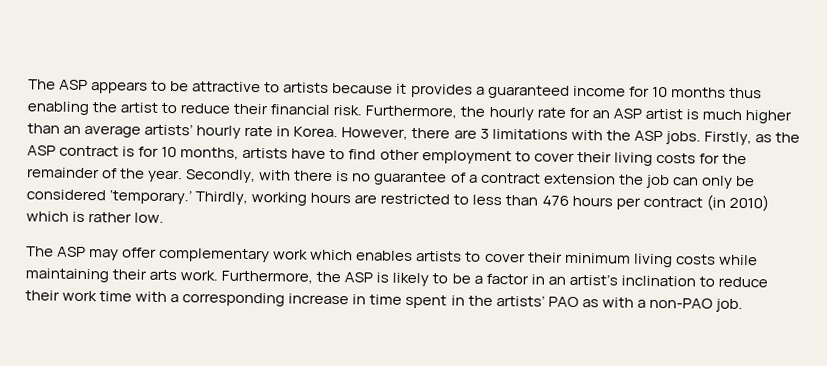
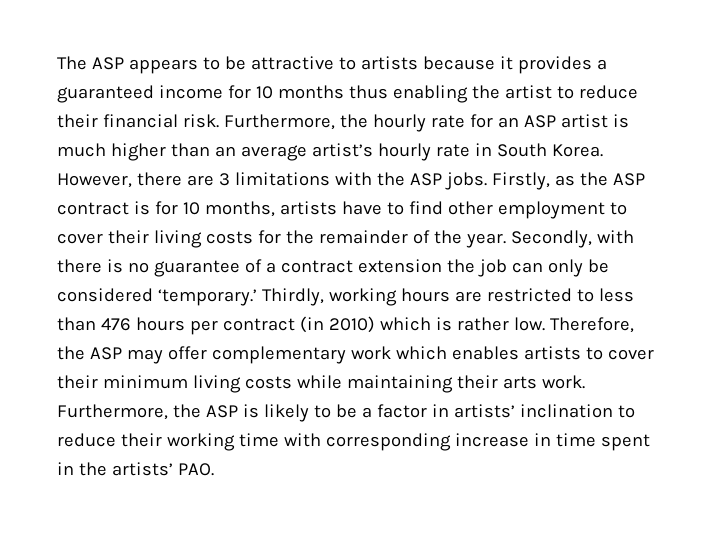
- Furthermore, the hourly rate for an ASP artist is much higher than an average artists’ hourly rate in Korea.
+ Furthermore, the hourly rate for an ASP artist is much higher than an average artist’s hourly rate in South Korea.
- Thirdly, working hours are restricted to less than 476 hours per contract (in 2010) which is rather low.
- The ASP may offer complementary work which enables artists to cover their minimum living costs while maintaining their arts work.
+ Thirdly, working hours are restricted to less than 476 hours per contract (in 2010) which is rather low. Therefore, the ASP may offer complementary work which enables artists to cover their minimum living costs while maintaining their arts work.
- Furthermore, the ASP is likely to be a factor in an artist’s inclination to reduce their work time with a corresponding increase in time spent in the artists’ PAO as with a non-PAO job.
+ Furthermore, the ASP is likely to be a factor in artists’ inclination to reduce their working time with corresponding increase in time spent in the artists’ PAO.

